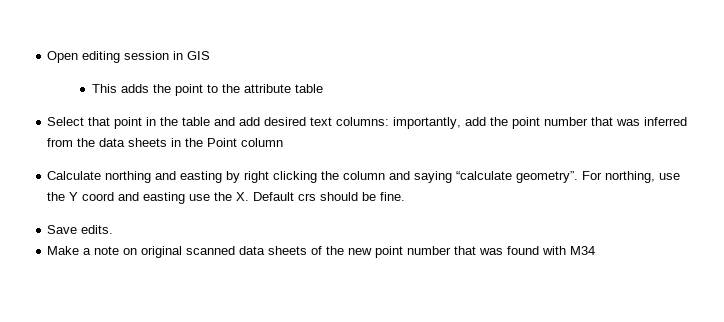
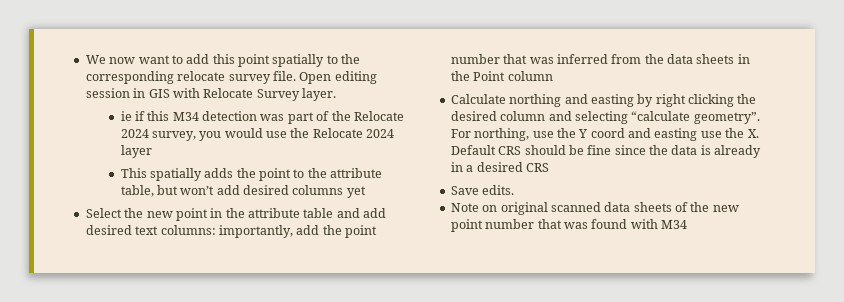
+ We now want to add this point spatially to the corresponding relocate survey file.
- Open editing session in GIS
+ Open editing session in GIS with Relocate Survey layer.
+ ie if this M34 detection was part of the Relocate 2024 survey, you would use the Relocate 2024 layer
- This adds the point to the attribute table
+ This spatially adds the point to the attribute table, but won’t add desired columns yet
- Select that point in the table and add desired text columns: importantly, add the point number that was inferred from the data sheets in the Point column
+ Select the new point in the attribute table and add desired text columns: importantly, add the point number that was inferred from the data sheets in the Point column
- Calculate northing and easting by right clicking the column and saying “calculate geometry”.
+ Calculate northing and easting by right clicking the desired column and selecting “calculate geometry”.
- For northing, use the Y coord and easting use the X. Default crs should be fine.
+ For northing, use the Y coord and easting use the X. Default CRS should be fine since the data is already in a desired CRS
- Make a note on original scanned data sheets of the new point number that was found with M34
+ Note on original scanned data sheets of the new point number that was found with M34

